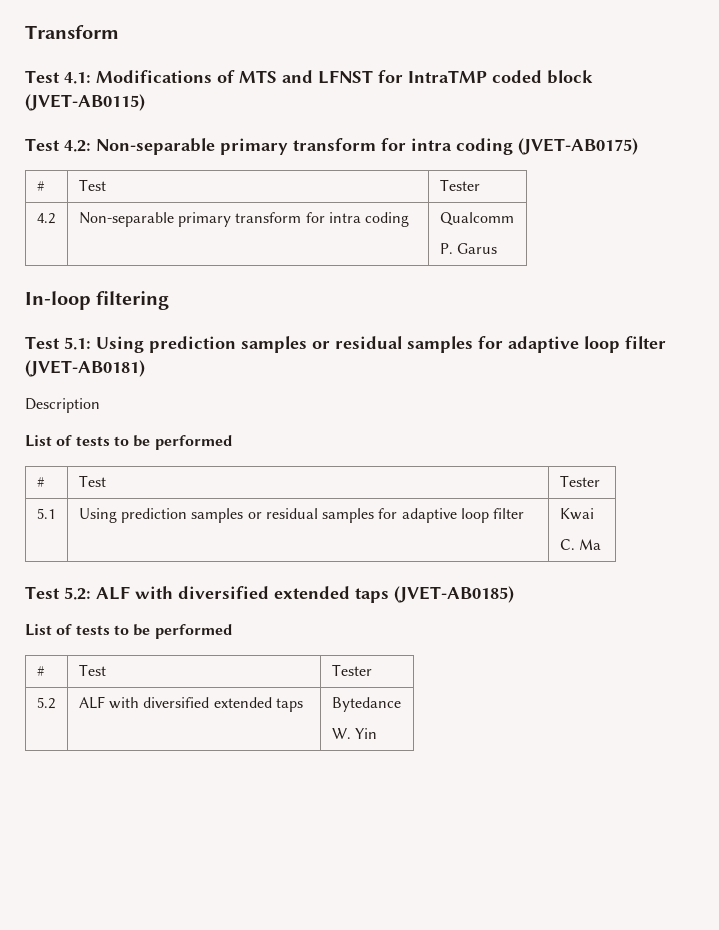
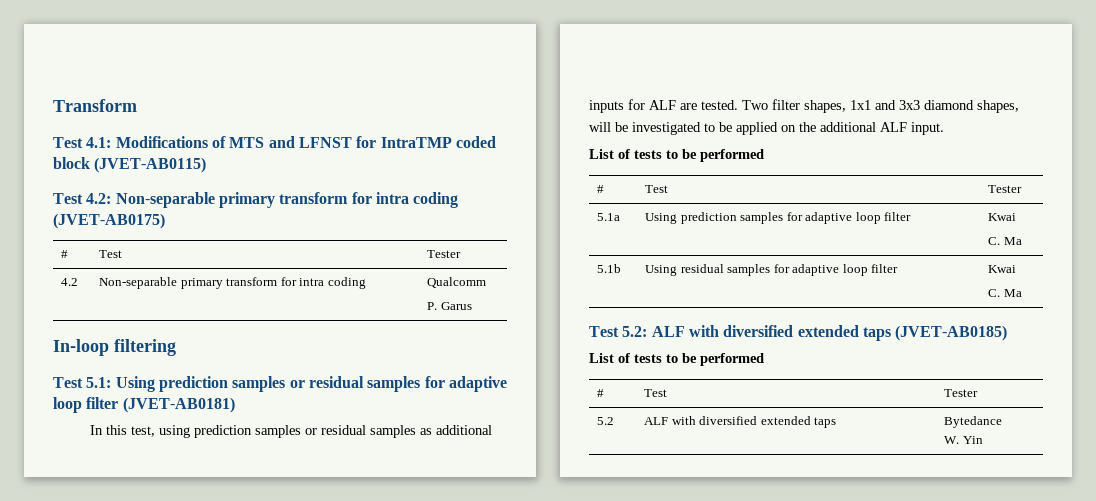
- Description
+ In this test, using prediction samples or residual samples as additional inputs for ALF are tested. Two filter shapes, 1x1 and 3x3 diamond shapes, will be investigated to be applied on the additional ALF input.
  List of tests to be performed
  # | Test | Tester
- 5.1 | Using prediction samples or residual samples for adaptive loop filter | Kwai
+ 5.1a | Using prediction samples for adaptive loop filter | Kwai
+ C. Ma
+ 5.1b | Using residual samples for adaptive loop filter | Kwai

